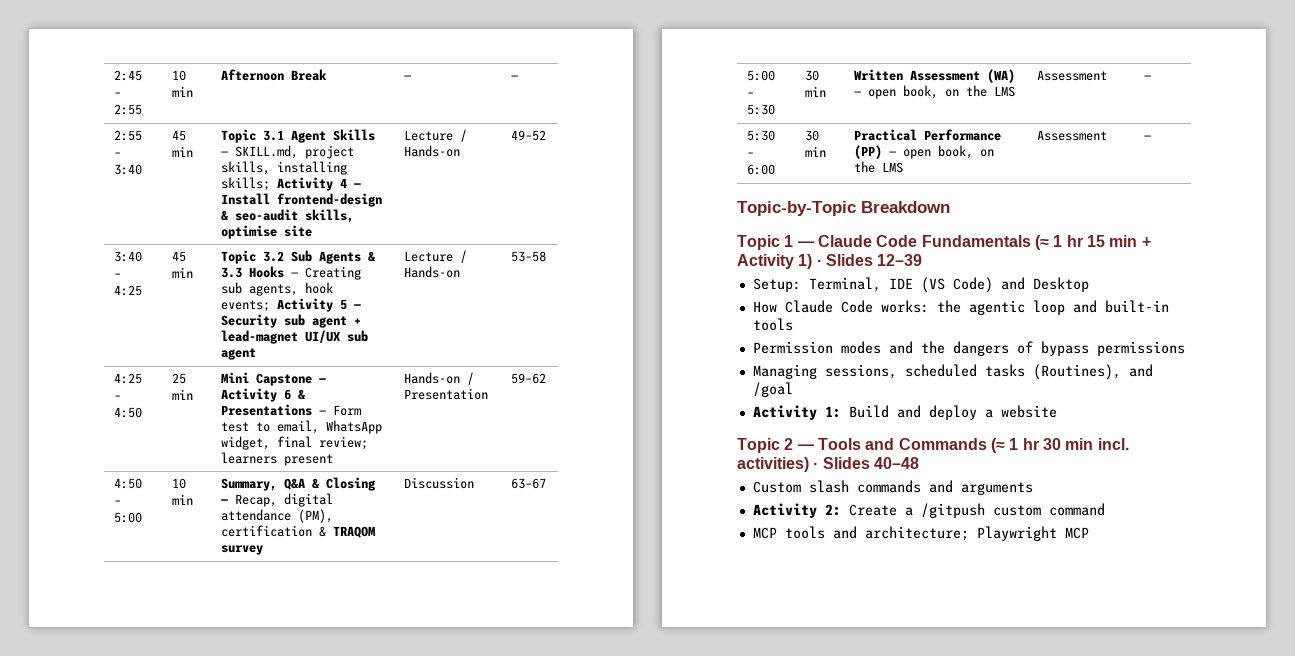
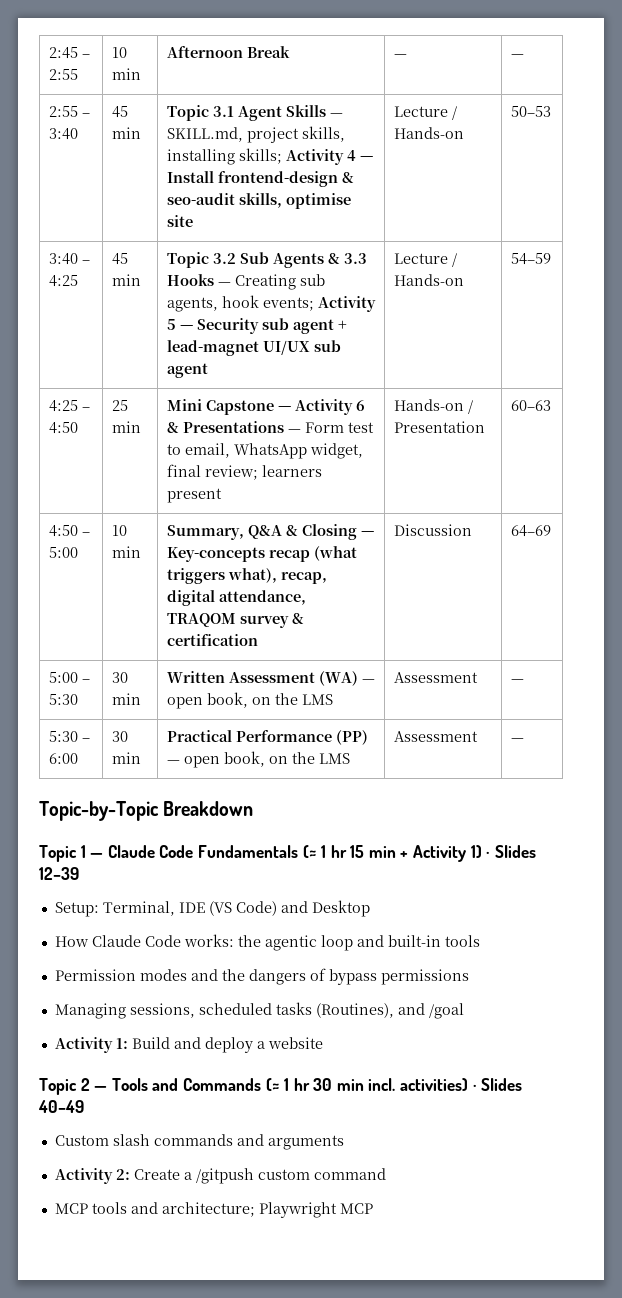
- 2:55 – 3:40 | 45 min | Topic 3.1 Agent Skills — SKILL.md, project skills, installing skills; Activity 4 — Install frontend-design & seo-audit skills, optimise site | Lecture / Hands-on | 49–52
+ 2:55 – 3:40 | 45 min | Topic 3.1 Agent Skills — SKILL.md, project skills, installing skills; Activity 4 — Install frontend-design & seo-audit skills, optimise site | Lecture / Hands-on | 50–53
- 3:40 – 4:25 | 45 min | Topic 3.2 Sub Agents & 3.3 Hooks — Creating sub agents, hook events; Activity 5 — Security sub agent + lead-magnet UI/UX sub agent | Lecture / Hands-on | 53–58
+ 3:40 – 4:25 | 45 min | Topic 3.2 Sub Agents & 3.3 Hooks — Creating sub agents, hook events; Activity 5 — Security sub agent + lead-magnet UI/UX sub agent | Lecture / Hands-on | 54–59
- 4:25 – 4:50 | 25 min | Mini Capstone — Activity 6 & Presentations — Form test to email, WhatsApp widget, final review; learners present | Hands-on / Presentation | 59–62
+ 4:25 – 4:50 | 25 min | Mini Capstone — Activity 6 & Presentations — Form test to email, WhatsApp widget, final review; learners present | Hands-on / Presentation | 60–63
- 4:50 – 5:00 | 10 min | Summary, Q&A & Closing — Recap, digital attendance (PM), certification & TRAQOM survey | Discussion | 63–67
+ 4:50 – 5:00 | 10 min | Summary, Q&A & Closing — Key-concepts recap (what triggers what), recap, digital attendance, TRAQOM survey & certification | Discussion | 64–69
- Topic 2 — Tools and Commands (≈ 1 hr 30 min incl. activities) · Slides 40–48
+ Topic 2 — Tools and Commands (≈ 1 hr 30 min incl. activities) · Slides 40–49

